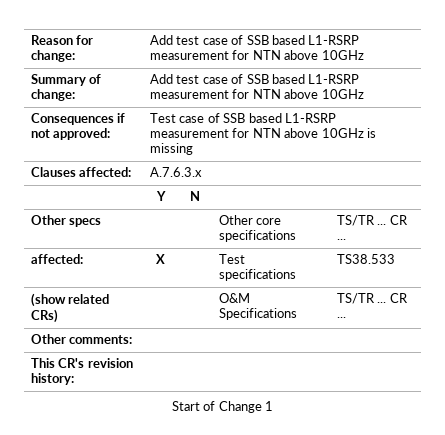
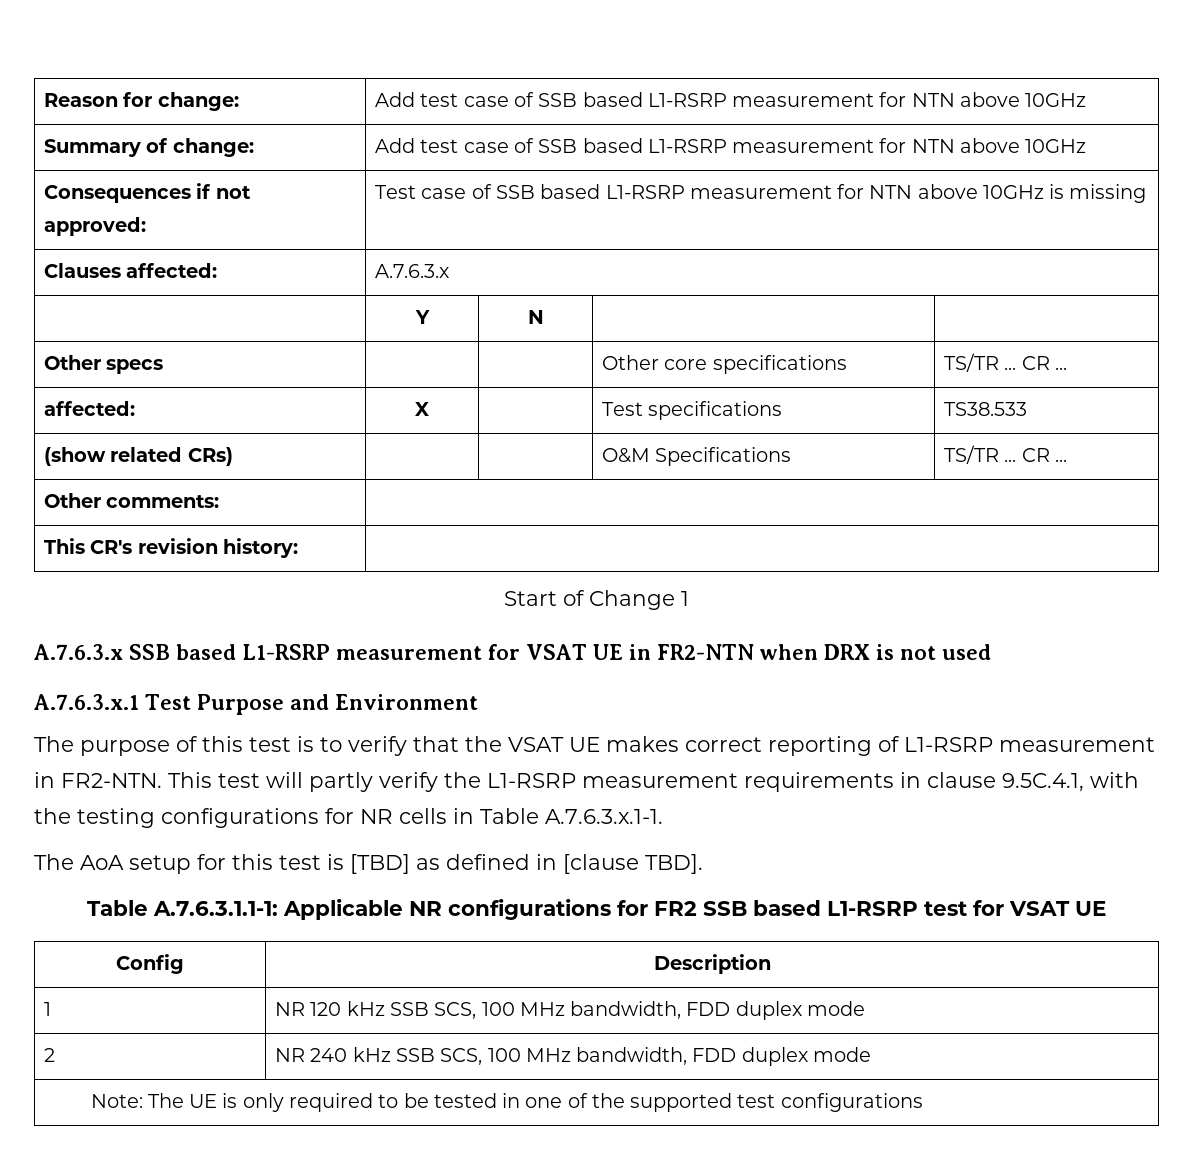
+ A.7.6.3.x SSB based L1-RSRP measurement for VSAT UE in FR2-NTN when DRX is not used
+ A.7.6.3.x.1 Test Purpose and Environment
+ The purpose of this test is to verify that the VSAT UE makes correct reporting of L1-RSRP measurement in FR2-NTN. This test will partly verify the L1-RSRP measurement requirements in clause 9.5C.4.1, with the testing configurations for NR cells in Table A.7.6.3.x.1-1.
+ The AoA setup for this test is [TBD] as defined in [clause TBD].
+ Table A.7.6.3.1.1-1: Applicable NR configurations for FR2 SSB based L1-RSRP test for VSAT UE
+ Config | Description
+ 1 | NR 120 kHz SSB SCS, 100 MHz bandwidth, FDD duplex mode
+ 2 | NR 240 kHz SSB SCS, 100 MHz bandwidth, FDD duplex mode
+ Note: The UE is only required to be tested in one of the supported test configurations

